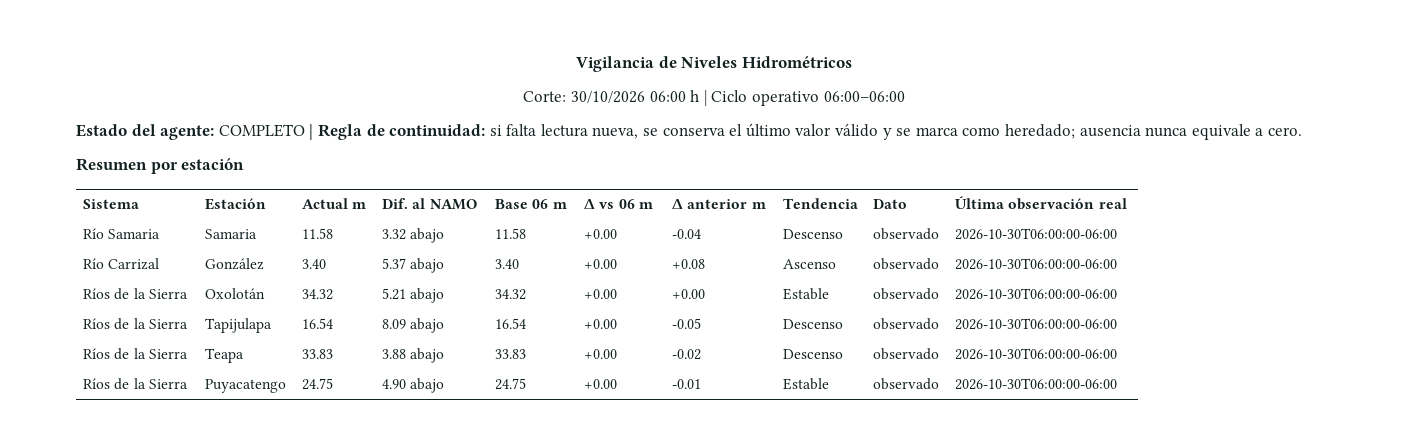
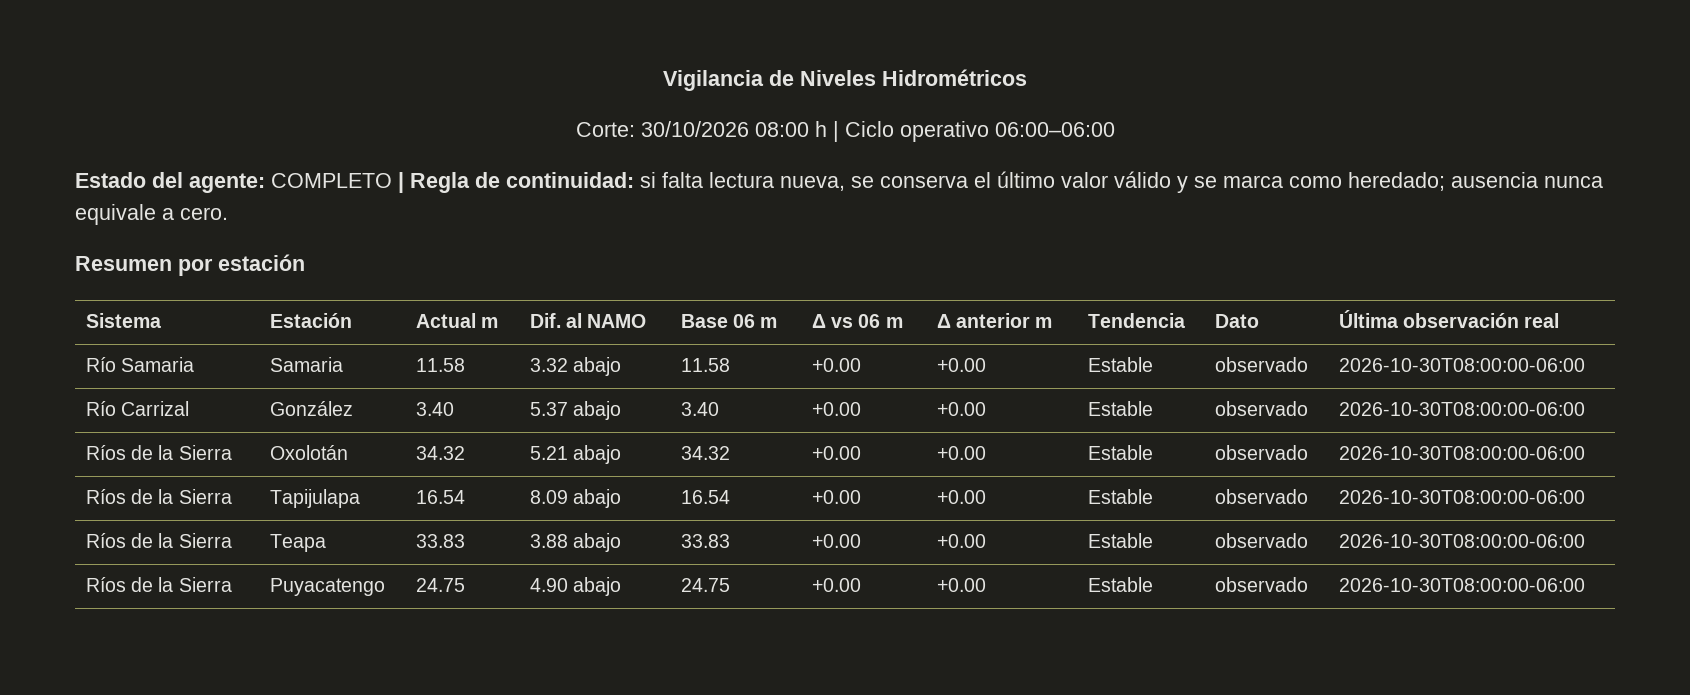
- Corte: 30/10/2026 06:00 h | Ciclo operativo 06:00–06:00
+ Corte: 30/10/2026 08:00 h | Ciclo operativo 06:00–06:00
- Río Samaria | Samaria | 11.58 | 3.32 abajo | 11.58 | +0.00 | -0.04 | Descenso | observado | 2026-10-30T06:00:00-06:00
+ Río Samaria | Samaria | 11.58 | 3.32 abajo | 11.58 | +0.00 | +0.00 | Estable | observado | 2026-10-30T08:00:00-06:00
- Río Carrizal | González | 3.40 | 5.37 abajo | 3.40 | +0.00 | +0.08 | Ascenso | observado | 2026-10-30T06:00:00-06:00
+ Río Carrizal | González | 3.40 | 5.37 abajo | 3.40 | +0.00 | +0.00 | Estable | observado | 2026-10-30T08:00:00-06:00
- Ríos de la Sierra | Oxolotán | 34.32 | 5.21 abajo | 34.32 | +0.00 | +0.00 | Estable | observado | 2026-10-30T06:00:00-06:00
+ Ríos de la Sierra | Oxolotán | 34.32 | 5.21 abajo | 34.32 | +0.00 | +0.00 | Estable | observado | 2026-10-30T08:00:00-06:00
- Ríos de la Sierra | Tapijulapa | 16.54 | 8.09 abajo | 16.54 | +0.00 | -0.05 | Descenso | observado | 2026-10-30T06:00:00-06:00
+ Ríos de la Sierra | Tapijulapa | 16.54 | 8.09 abajo | 16.54 | +0.00 | +0.00 | Estable | observado | 2026-10-30T08:00:00-06:00
- Ríos de la Sierra | Teapa | 33.83 | 3.88 abajo | 33.83 | +0.00 | -0.02 | Descenso | observado | 2026-10-30T06:00:00-06:00
+ Ríos de la Sierra | Teapa | 33.83 | 3.88 abajo | 33.83 | +0.00 | +0.00 | Estable | observado | 2026-10-30T08:00:00-06:00
- Ríos de la Sierra | Puyacatengo | 24.75 | 4.90 abajo | 24.75 | +0.00 | -0.01 | Estable | observado | 2026-10-30T06:00:00-06:00
+ Ríos de la Sierra | Puyacatengo | 24.75 | 4.90 abajo | 24.75 | +0.00 | +0.00 | Estable | observado | 2026-10-30T08:00:00-06:00

